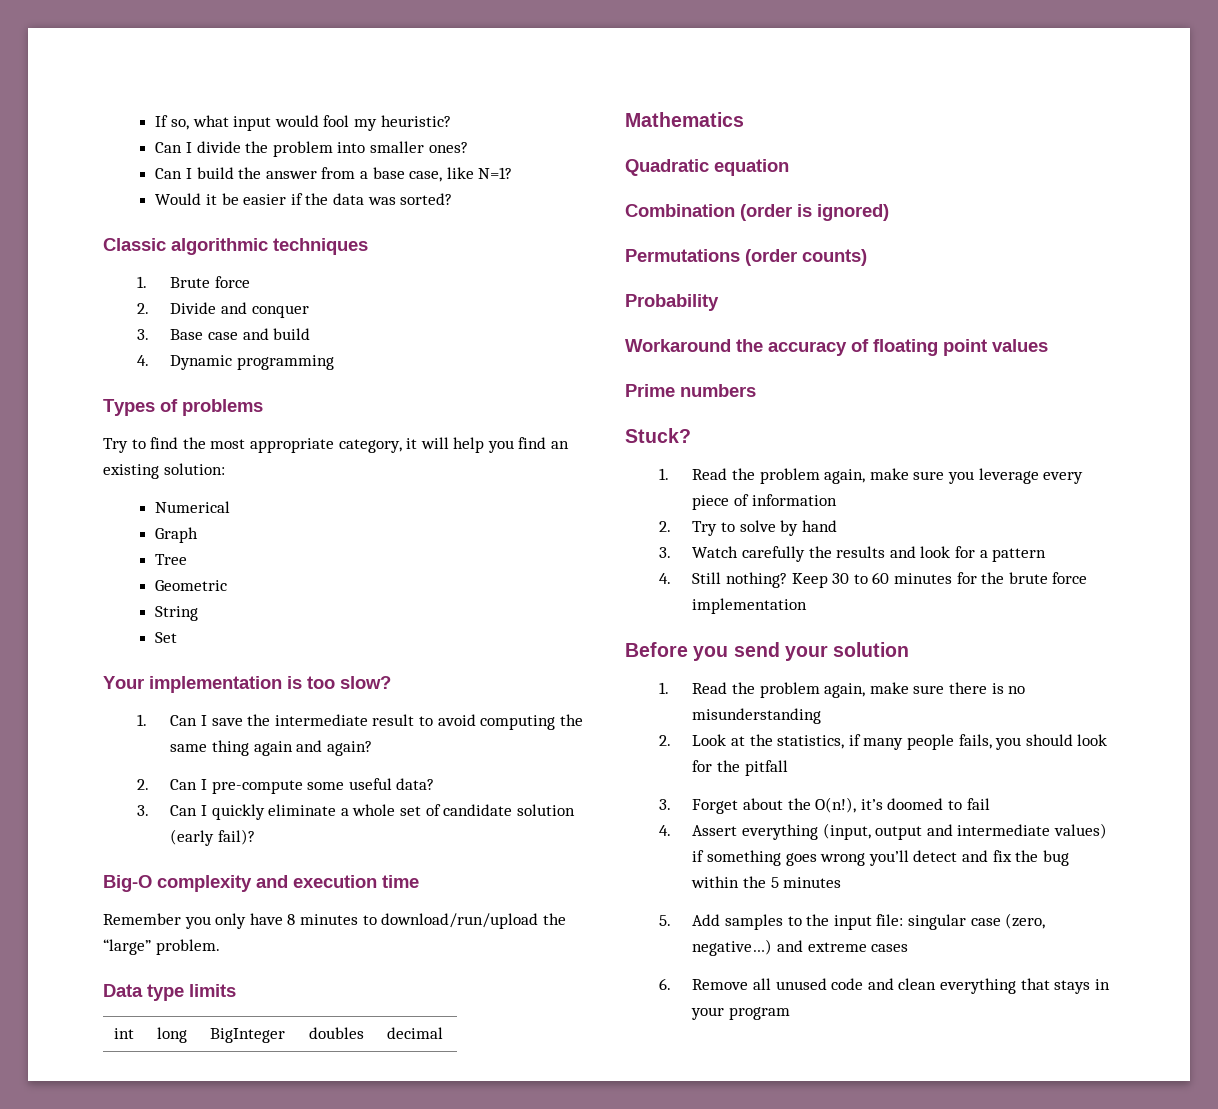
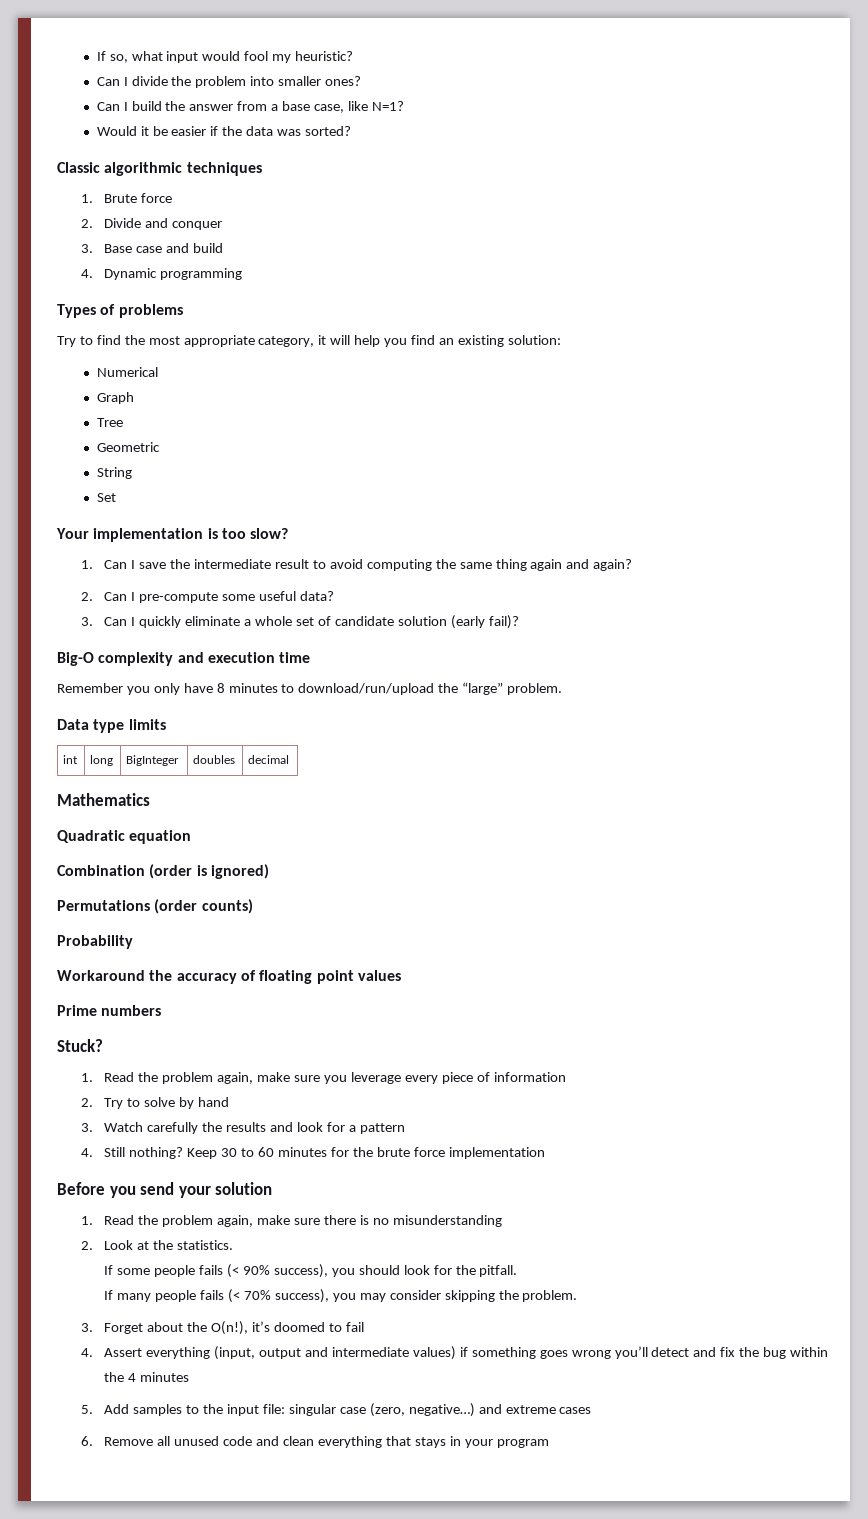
- 2. Look at the statistics, if many people fails, you should look for the pitfall
+ 2. Look at the statistics.
+ If some people fails (< 90% success), you should look for the pitfall.
+ If many people fails (< 70% success), you may consider skipping the problem.
- 4. Assert everything (input, output and intermediate values) if something goes wrong you’ll detect and fix the bug within the 5 minutes
+ 4. Assert everything (input, output and intermediate values) if something goes wrong you’ll detect and fix the bug within the 4 minutes

